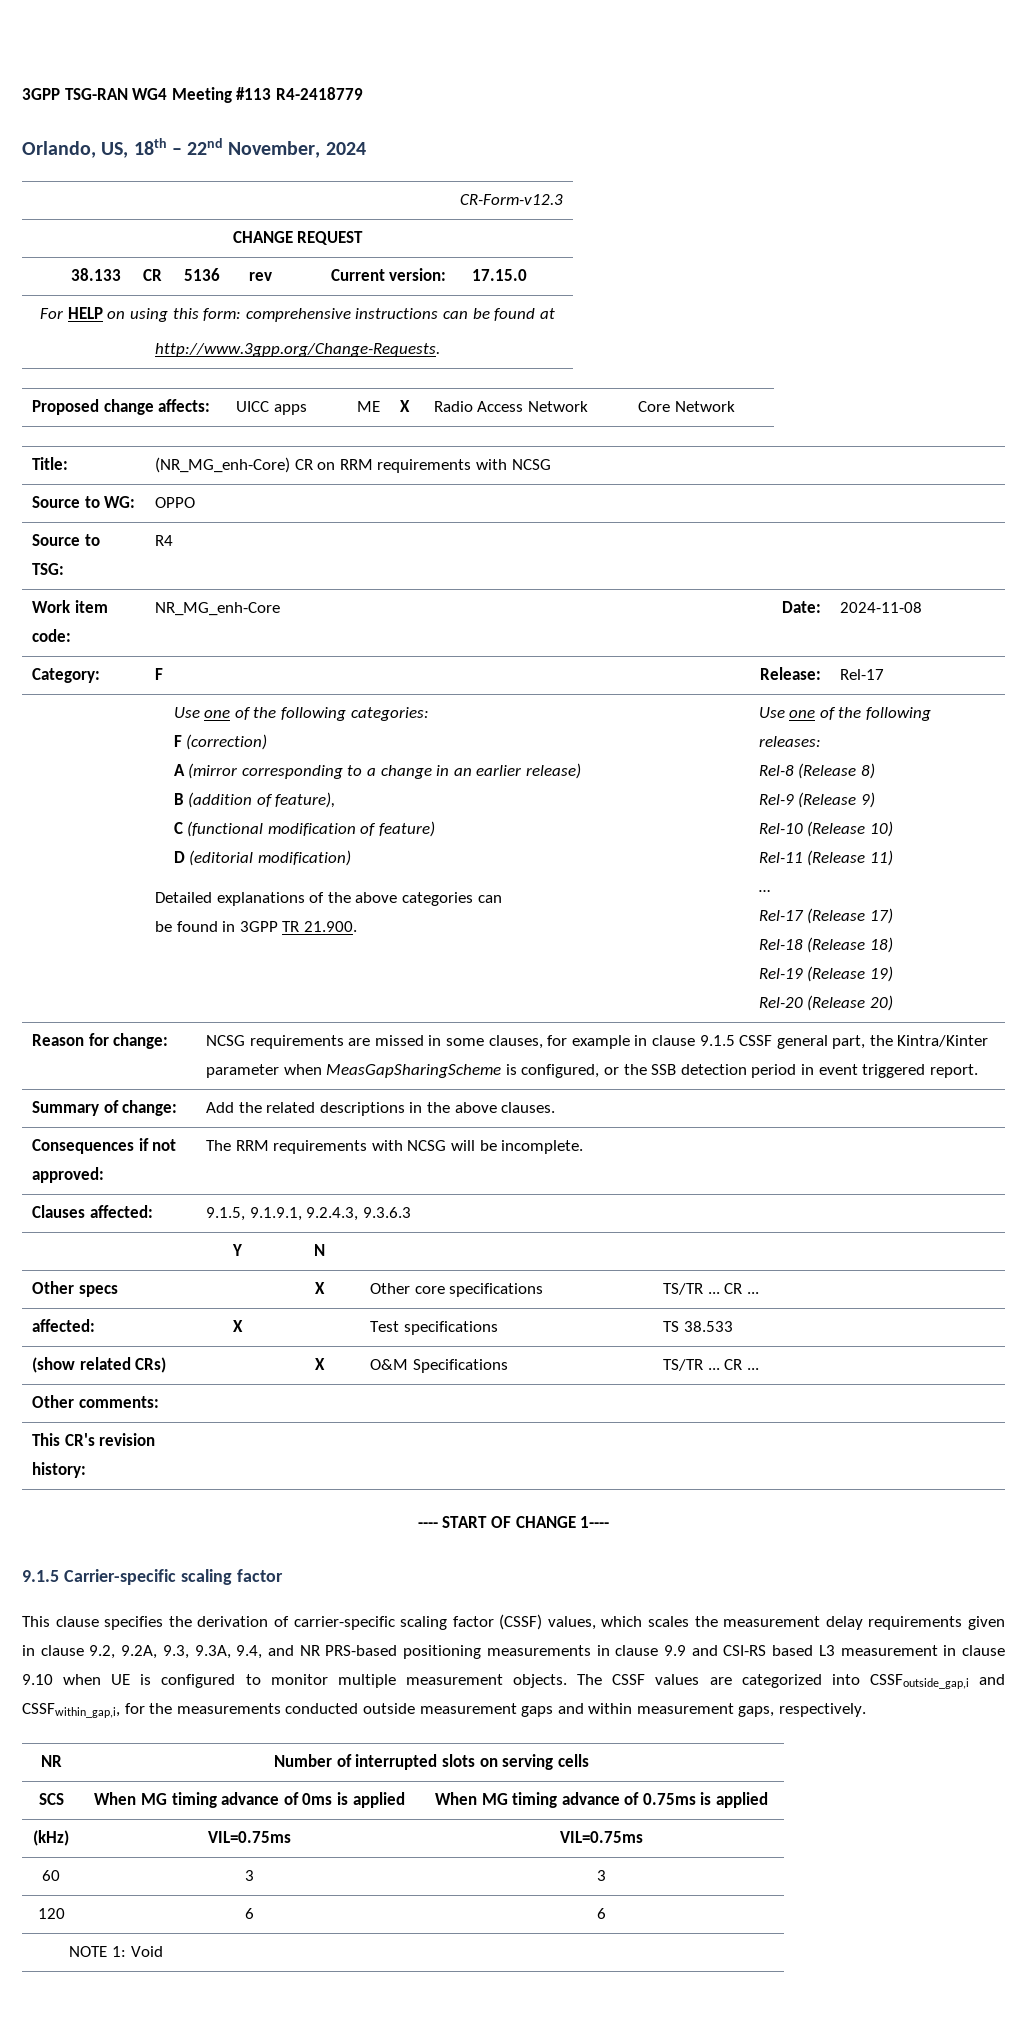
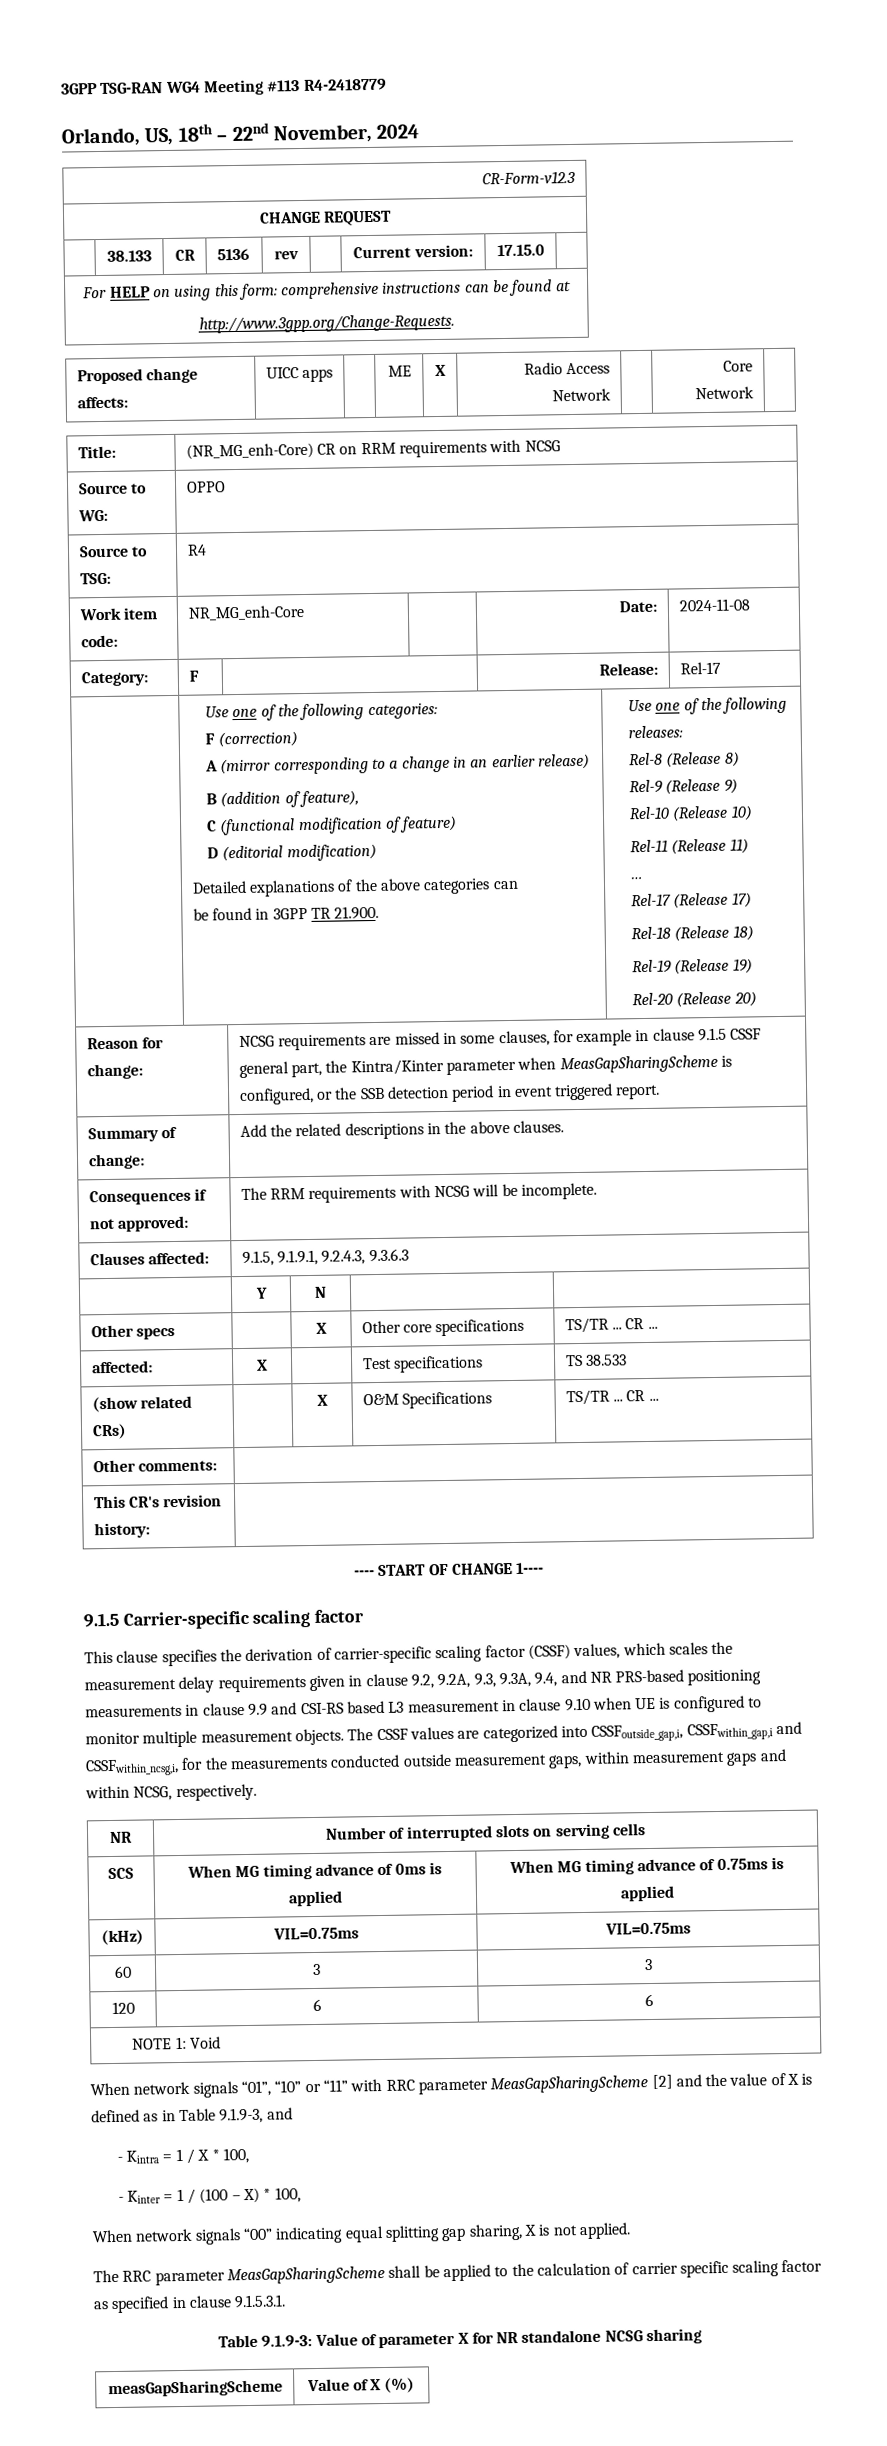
- The CSSF values are categorized into CSSFoutside_gap,i and CSSFwithin_gap,i, for the measurements conducted outside measurement gaps and within measurement gaps, respectively.
+ The CSSF values are categorized into CSSFoutside_gap,i, CSSFwithin_gap,i and CSSFwithin_ncsg,i, for the measurements conducted outside measurement gaps, within measurement gaps and within NCSG, respectively.
+ When network signals “01”, “10” or “11” with RRC parameter MeasGapSharingScheme [2] and the value of X is defined as in Table 9.1.9-3, and
+ - Kintra = 1 / X * 100,
+ - Kinter = 1 / (100 – X) * 100,
+ When network signals “00” indicating equal splitting gap sharing, X is not applied.
+ The RRC parameter MeasGapSharingScheme shall be applied to the calculation of carrier specific scaling factor as specified in clause 9.1.5.3.1.
+ Table 9.1.9-3: Value of parameter X for NR standalone NCSG sharing
+ measGapSharingScheme | Value of X (%)

